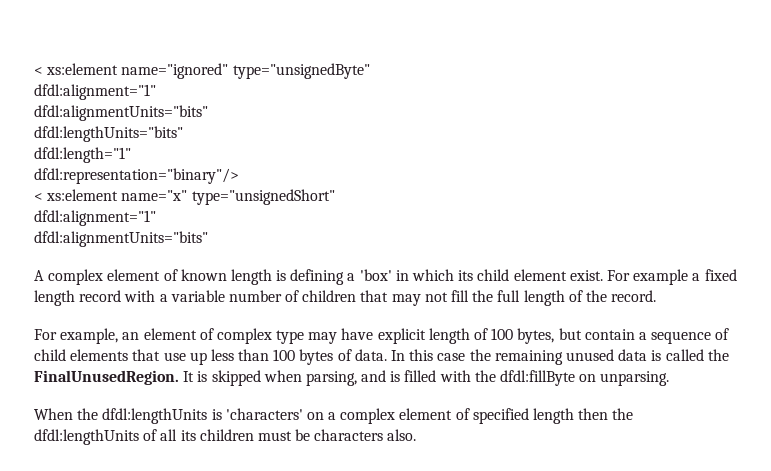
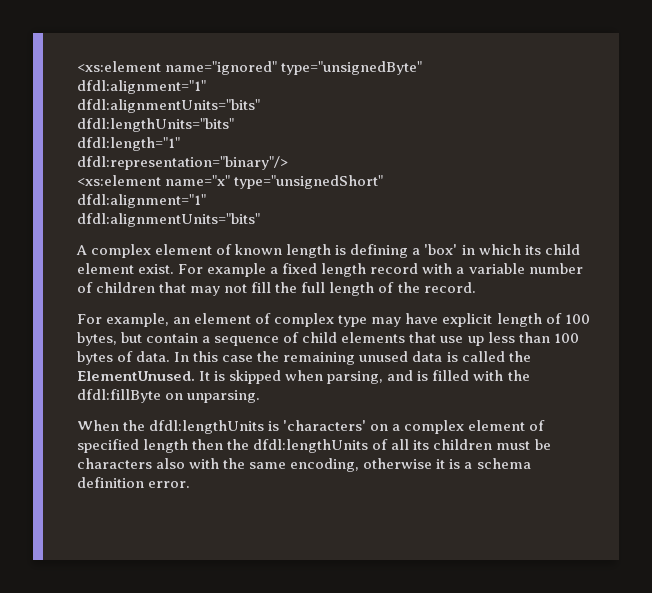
- < xs:element name="ignored" type="unsignedByte"
+ <xs:element name="ignored" type="unsignedByte"
- < xs:element name="x" type="unsignedShort"
+ <xs:element name="x" type="unsignedShort"
- In this case the remaining unused data is called the FinalUnusedRegion.
+ In this case the remaining unused data is called the ElementUnused.
- When the dfdl:lengthUnits is 'characters' on a complex element of specified length then the dfdl:lengthUnits of all its children must be characters also.
+ When the dfdl:lengthUnits is 'characters' on a complex element of specified length then the dfdl:lengthUnits of all its children must be characters also with the same encoding, otherwise it is a schema definition error.

